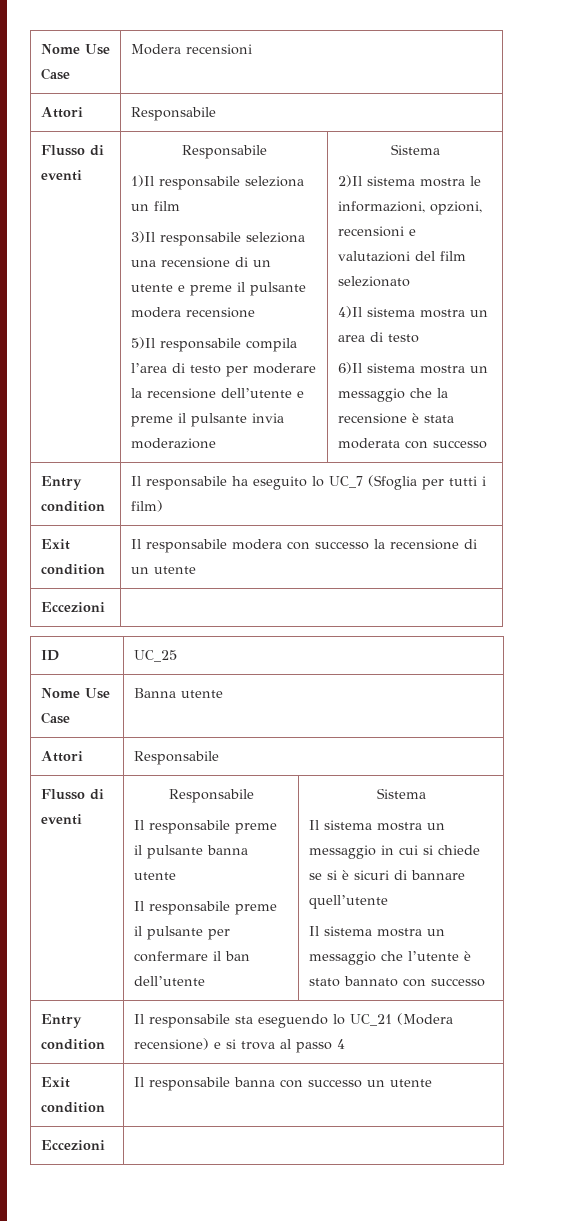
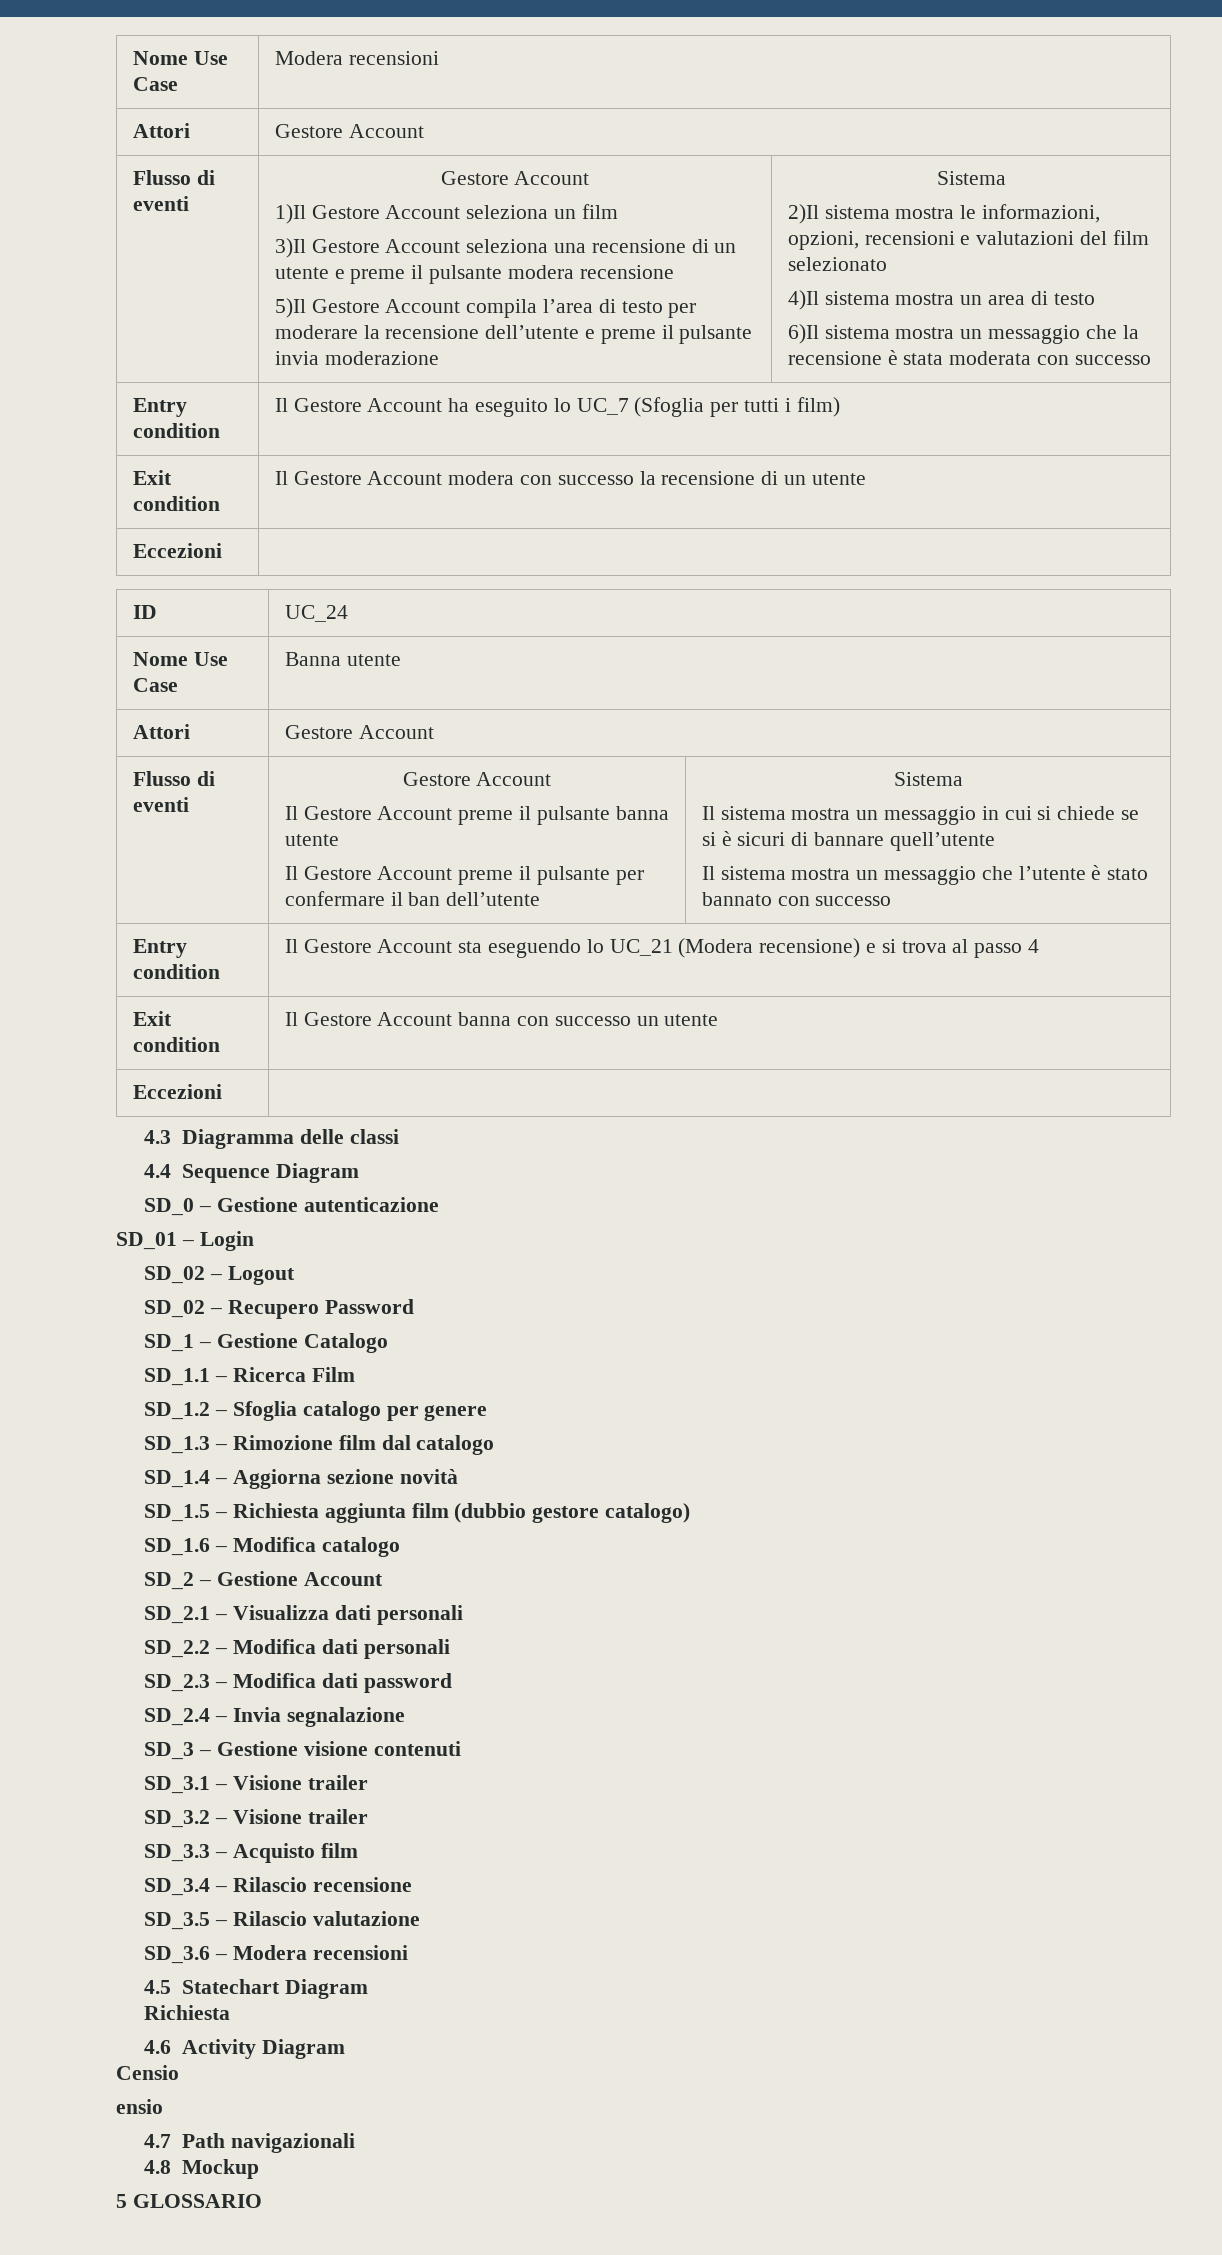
  Nome Use Case | Modera recensioni
- Attori | Responsabile
- Flusso di eventi | Responsabile
+ Attori | Gestore Account
+ Flusso di eventi | Gestore Account
- 1)Il responsabile seleziona un film
+ 1)Il Gestore Account seleziona un film
- 3)Il responsabile seleziona una recensione di un utente e preme il pulsante modera recensione
+ 3)Il Gestore Account seleziona una recensione di un utente e preme il pulsante modera recensione
- 5)Il responsabile compila l’area di testo per moderare la recensione dell’utente e preme il pulsante invia moderazione
+ 5)Il Gestore Account compila l’area di testo per moderare la recensione dell’utente e preme il pulsante invia moderazione
- Entry condition | Il responsabile ha eseguito lo UC_7 (Sfoglia per tutti i film)
+ Entry condition | Il Gestore Account ha eseguito lo UC_7 (Sfoglia per tutti i film)
- Exit condition | Il responsabile modera con successo la recensione di un utente
+ Exit condition | Il Gestore Account modera con successo la recensione di un utente
- ID | UC_25
+ ID | UC_24
  Nome Use Case | Banna utente
- Attori | Responsabile
- Flusso di eventi | Responsabile
- Il responsabile preme il pulsante banna utente
+ Attori | Gestore Account
+ Flusso di eventi | Gestore Account
+ Il Gestore Account preme il pulsante banna utente
- Il responsabile preme il pulsante per confermare il ban dell’utente
+ Il Gestore Account preme il pulsante per confermare il ban dell’utente
- Entry condition | Il responsabile sta eseguendo lo UC_21 (Modera recensione) e si trova al passo 4
+ Entry condition | Il Gestore Account sta eseguendo lo UC_21 (Modera recensione) e si trova al passo 4
- Exit condition | Il responsabile banna con successo un utente
+ Exit condition | Il Gestore Account banna con successo un utente
+ 4.3 Diagramma delle classi
+ 4.4 Sequence Diagram
+ SD_0 – Gestione autenticazione
+ SD_01 – Login
+ SD_02 – Logout
+ SD_02 – Recupero Password
+ SD_1 – Gestione Catalogo
+ SD_1.1 – Ricerca Film
+ SD_1.2 – Sfoglia catalogo per genere
+ SD_1.3 – Rimozione film dal catalogo
+ SD_1.4 – Aggiorna sezione novità
+ SD_1.5 – Richiesta aggiunta film (dubbio gestore catalogo)
+ SD_1.6 – Modifica catalogo
+ SD_2 – Gestione Account
+ SD_2.1 – Visualizza dati personali
+ SD_2.2 – Modifica dati personali
+ SD_2.3 – Modifica dati password
+ SD_2.4 – Invia segnalazione
+ SD_3 – Gestione visione contenuti
+ SD_3.1 – Visione trailer
+ SD_3.2 – Visione trailer
+ SD_3.3 – Acquisto film
+ SD_3.4 – Rilascio recensione
+ SD_3.5 – Rilascio valutazione
+ SD_3.6 – Modera recensioni
+ 4.5 Statechart Diagram
+ Richiesta
+ 4.6 Activity Diagram
+ Censio
+ ensio
+ 4.7 Path navigazionali
+ 4.8 Mockup
+ 5 GLOSSARIO

